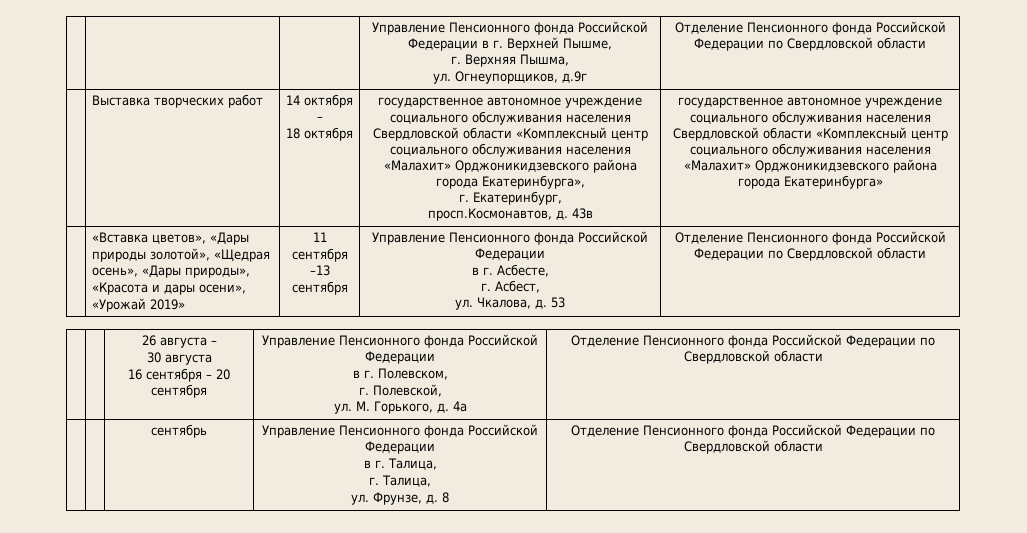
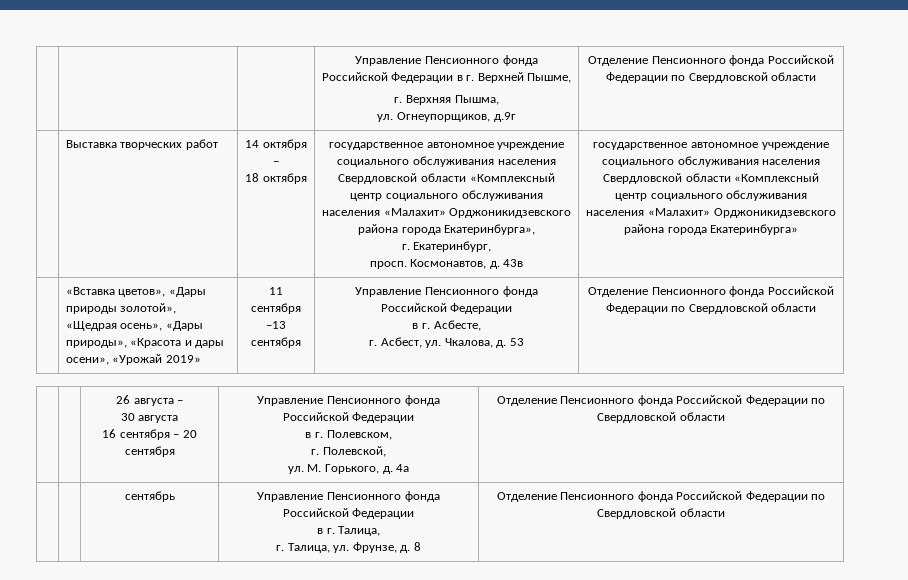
- просп.Космонавтов, д.
+ просп. Космонавтов, д.
- г. Асбест,
- ул. Чкалова, д.
+ г. Асбест, ул. Чкалова, д.
  | | сентябрь | Управление Пенсионного фонда Российской Федерации
  в г. Талица,
- г. Талица,
- ул. Фрунзе, д. 8 | Отделение Пенсионного фонда Российской Федерации по Свердловской области
+ г. Талица, ул. Фрунзе, д. 8 | Отделение Пенсионного фонда Российской Федерации по Свердловской области

